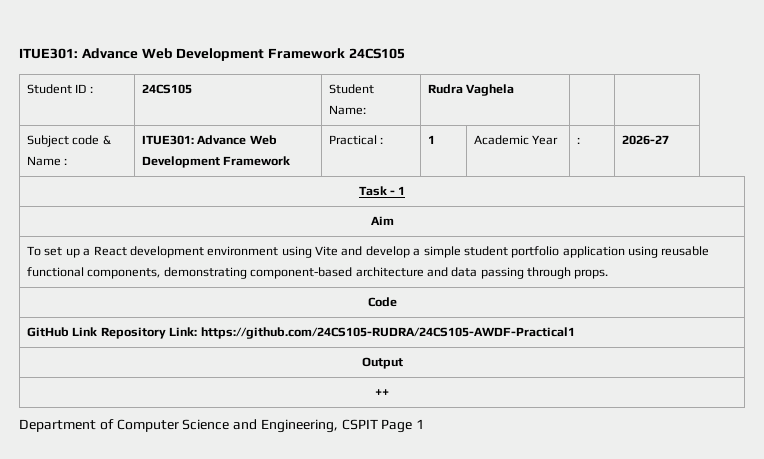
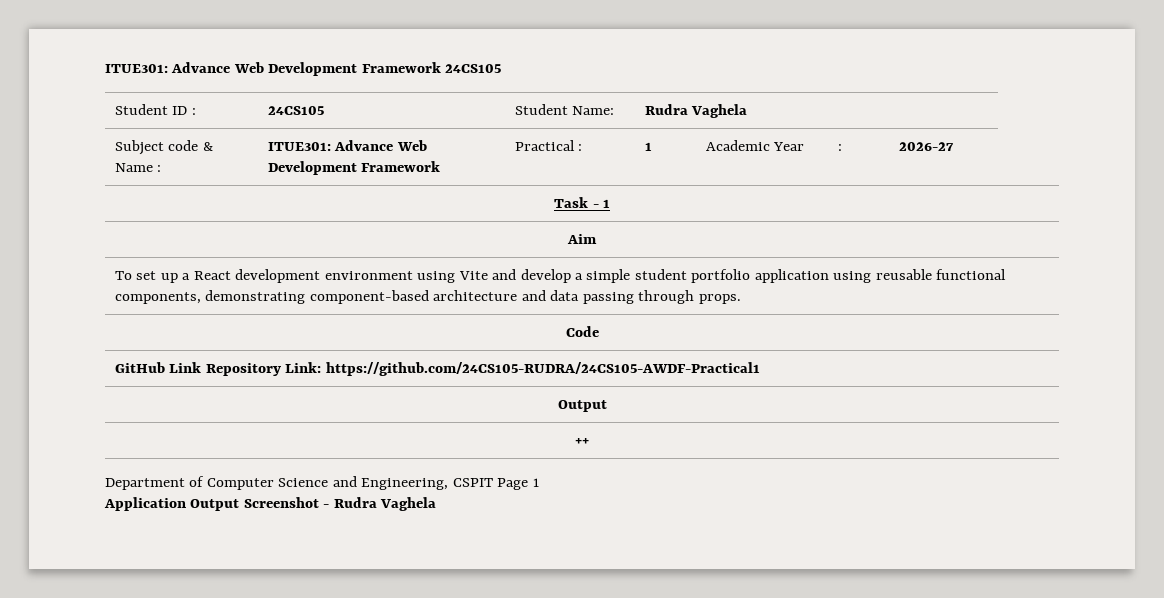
+ Application Output Screenshot - Rudra Vaghela

